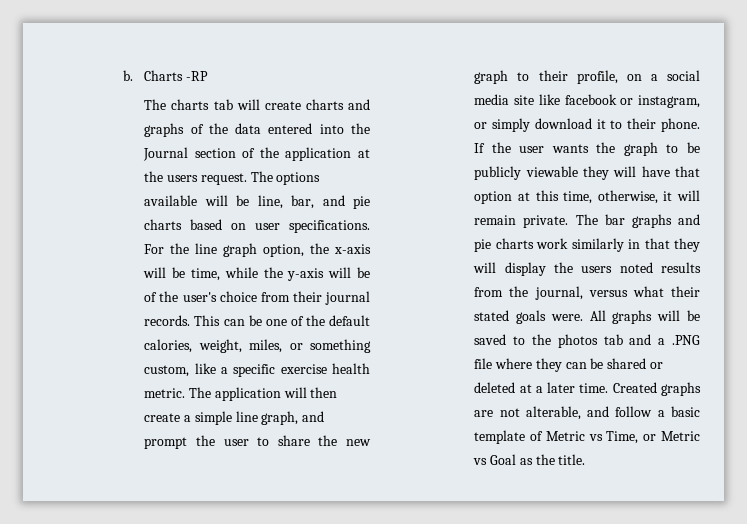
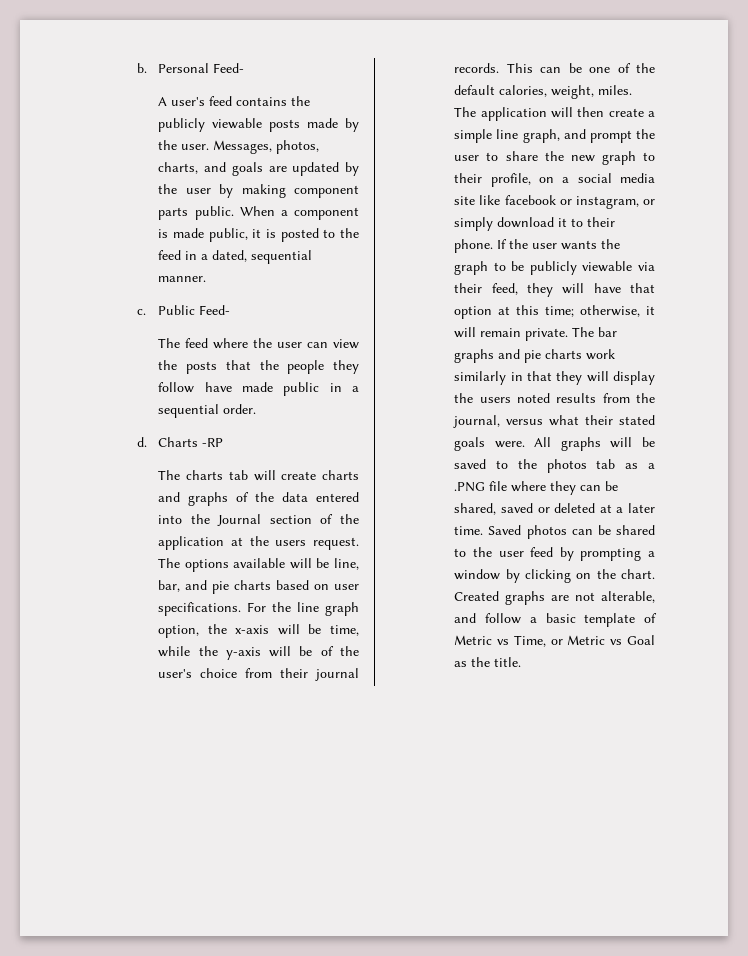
+ Personal Feed-
+ A user's feed contains the publicly viewable posts made by the user. Messages, photos, charts, and goals are updated by the user by making component parts public. When a component is made public, it is posted to the feed in a dated, sequential manner.
+ c. Public Feed-
+ The feed where the user can view the posts that the people they follow have made public in a sequential order.
+ d.
- This can be one of the default calories, weight, miles, or something custom, like a specific exercise health metric.
+ This can be one of the default calories, weight, miles.
- If the user wants the graph to be publicly viewable they will have that option at this time, otherwise, it will remain private.
+ If the user wants the graph to be publicly viewable via their feed, they will have that option at this time; otherwise, it will remain private.
- All graphs will be saved to the photos tab and a .PNG file where they can be shared or deleted at a later time.
+ All graphs will be saved to the photos tab as a .PNG file where they can be shared, saved or deleted at a later time.
+ Saved photos can be shared to the user feed by prompting a window by clicking on the chart.

